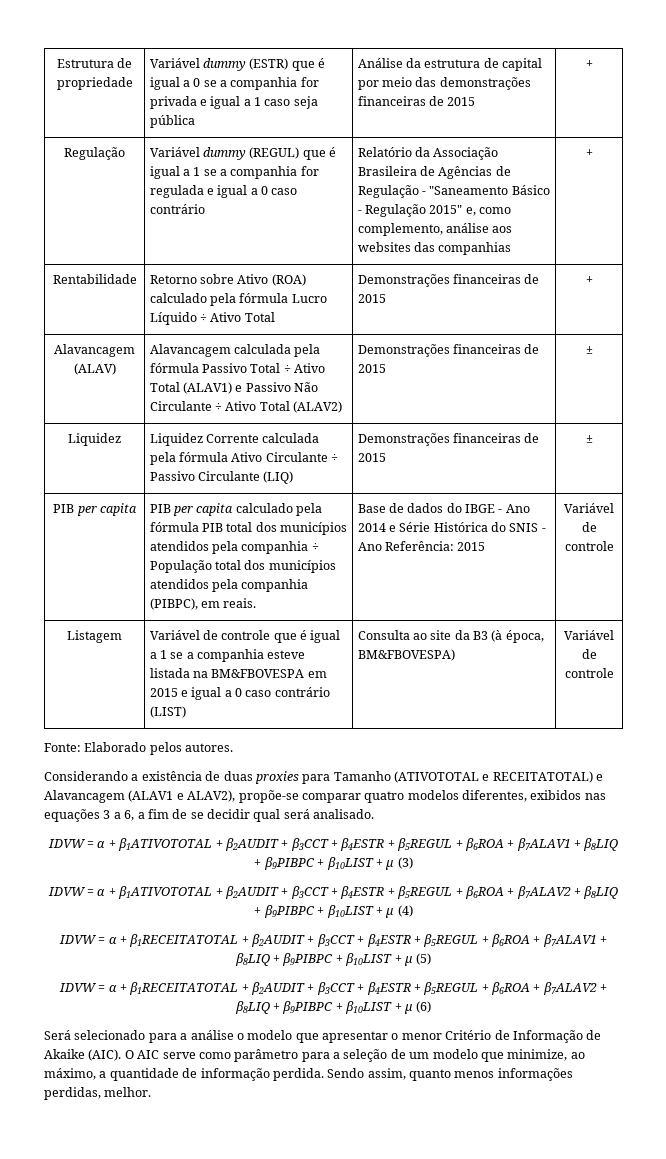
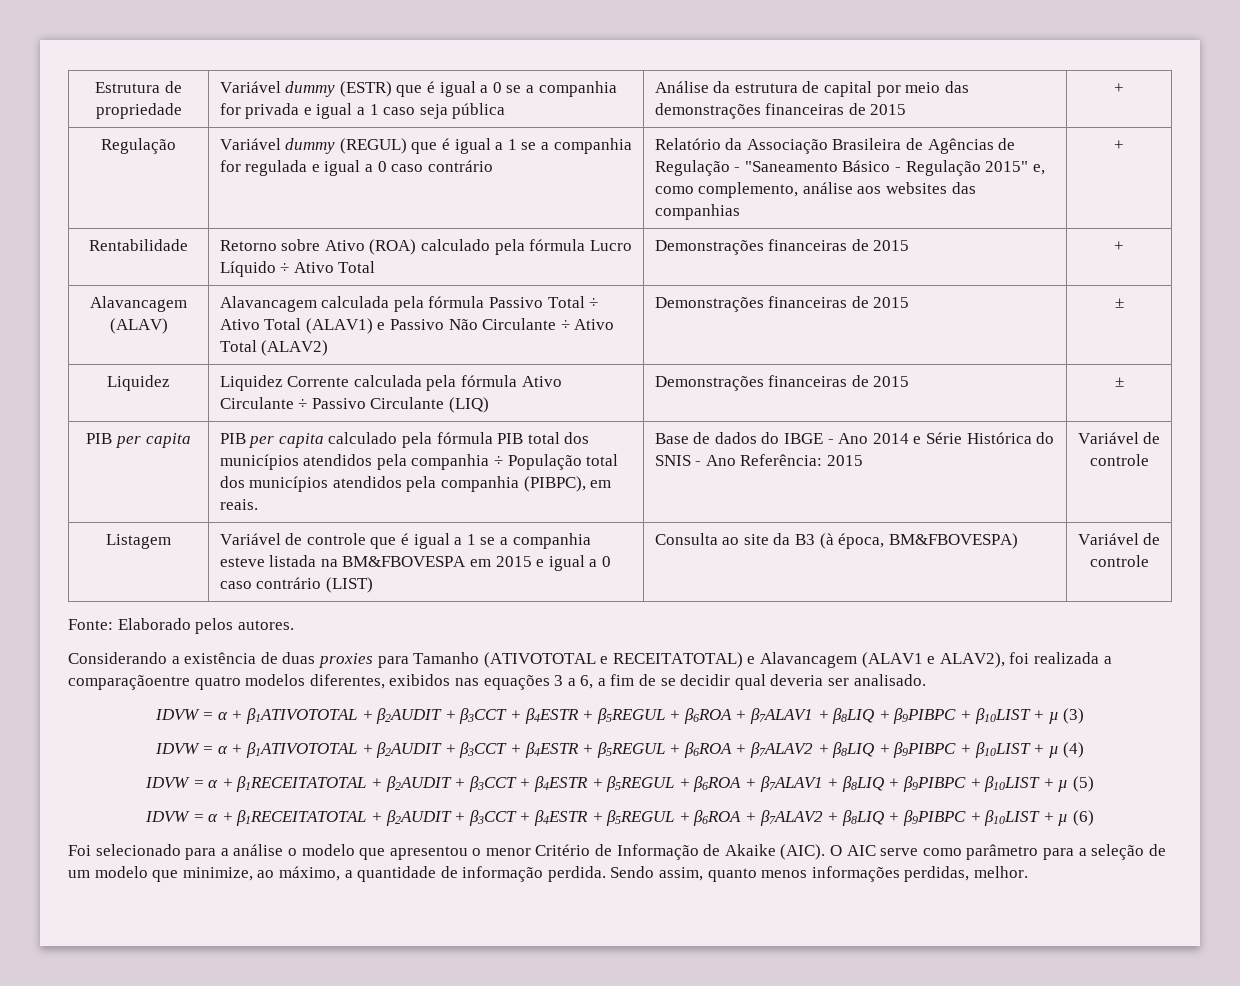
- Considerando a existência de duas proxies para Tamanho (ATIVOTOTAL e RECEITATOTAL) e Alavancagem (ALAV1 e ALAV2), propõe-se comparar quatro modelos diferentes, exibidos nas equações 3 a 6, a fim de se decidir qual será analisado.
+ Considerando a existência de duas proxies para Tamanho (ATIVOTOTAL e RECEITATOTAL) e Alavancagem (ALAV1 e ALAV2), foi realizada a comparaçãoentre quatro modelos diferentes, exibidos nas equações 3 a 6, a fim de se decidir qual deveria ser analisado.
- Será selecionado para a análise o modelo que apresentar o menor Critério de Informação de Akaike (AIC).
+ Foi selecionado para a análise o modelo que apresentou o menor Critério de Informação de Akaike (AIC).

